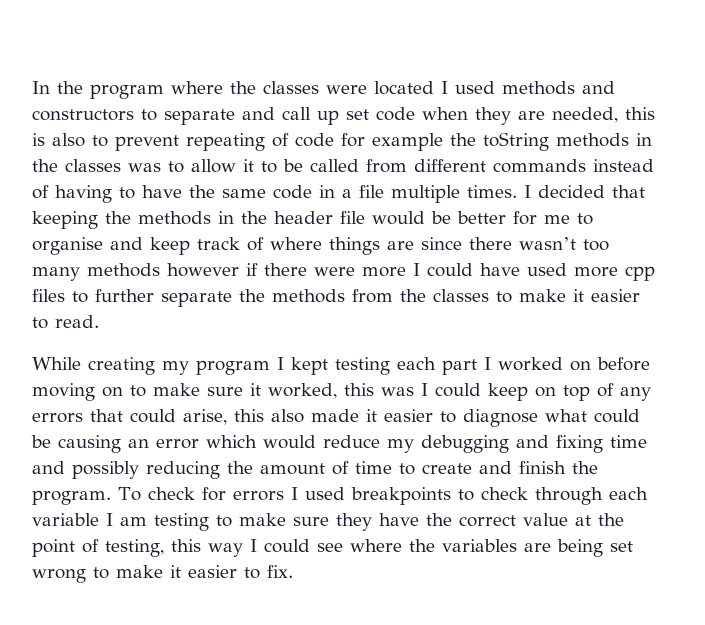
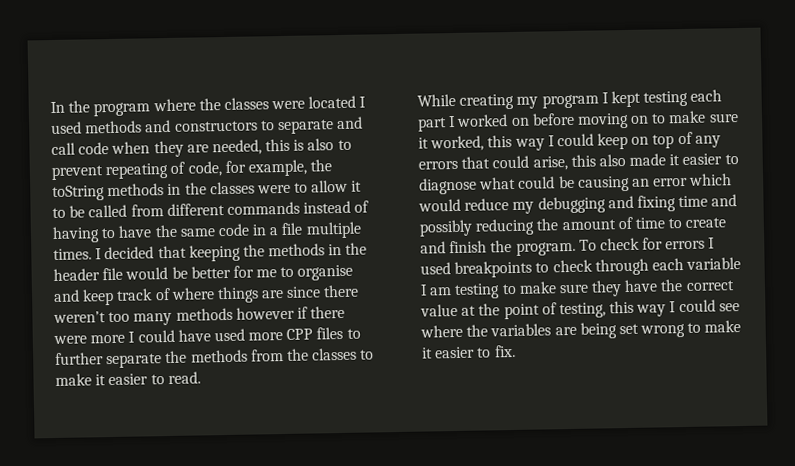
- In the program where the classes were located I used methods and constructors to separate and call up set code when they are needed, this is also to prevent repeating of code for example the toString methods in the classes was to allow it to be called from different commands instead of having to have the same code in a file multiple times.
+ In the program where the classes were located I used methods and constructors to separate and call code when they are needed, this is also to prevent repeating of code, for example, the toString methods in the classes were to allow it to be called from different commands instead of having to have the same code in a file multiple times.
- I decided that keeping the methods in the header file would be better for me to organise and keep track of where things are since there wasn’t too many methods however if there were more I could have used more cpp files to further separate the methods from the classes to make it easier to read.
+ I decided that keeping the methods in the header file would be better for me to organise and keep track of where things are since there weren’t too many methods however if there were more I could have used more CPP files to further separate the methods from the classes to make it easier to read.
- While creating my program I kept testing each part I worked on before moving on to make sure it worked, this was I could keep on top of any errors that could arise, this also made it easier to diagnose what could be causing an error which would reduce my debugging and fixing time and possibly reducing the amount of time to create and finish the program.
+ While creating my program I kept testing each part I worked on before moving on to make sure it worked, this way I could keep on top of any errors that could arise, this also made it easier to diagnose what could be causing an error which would reduce my debugging and fixing time and possibly reducing the amount of time to create and finish the program.

